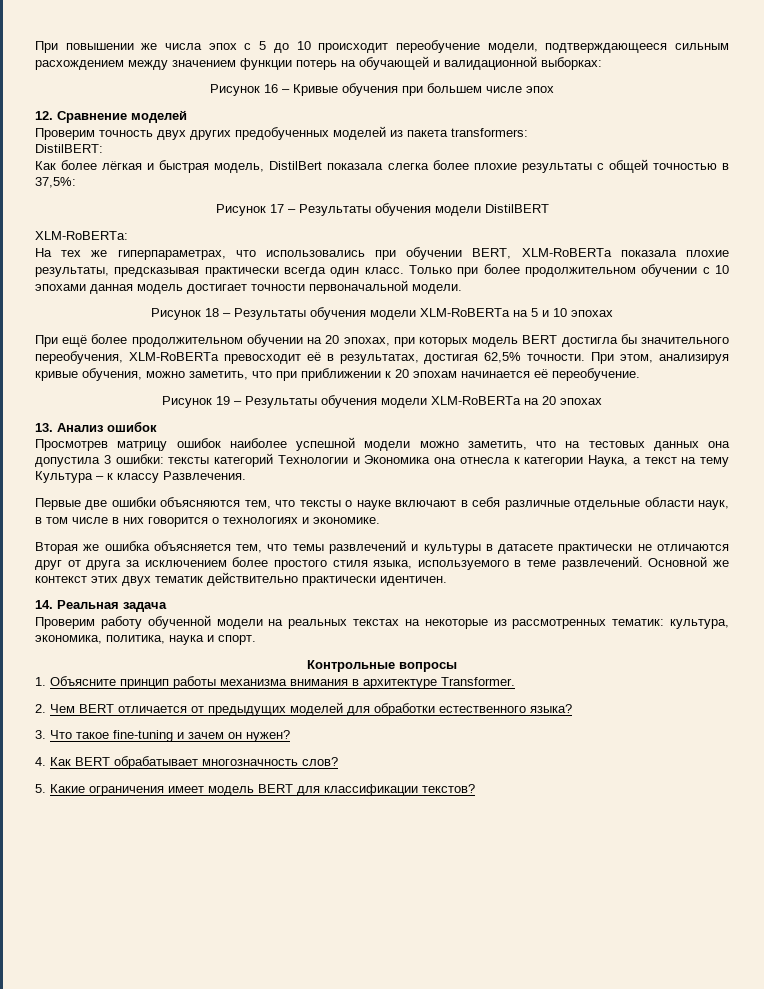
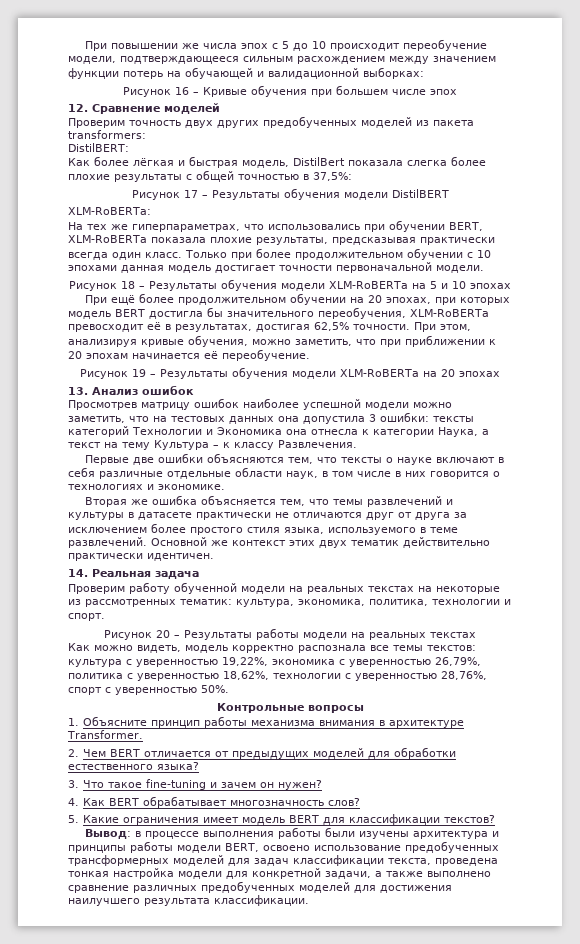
- Проверим работу обученной модели на реальных текстах на некоторые из рассмотренных тематик: культура, экономика, политика, наука и спорт.
+ Проверим работу обученной модели на реальных текстах на некоторые из рассмотренных тематик: культура, экономика, политика, технологии и спорт.
+ Рисунок 20 – Результаты работы модели на реальных текстах
+ Как можно видеть, модель корректно распознала все темы текстов: культура с уверенностью 19,22%, экономика с уверенностью 26,79%, политика с уверенностью 18,62%, технологии с уверенностью 28,76%, спорт с уверенностью 50%.
+ Вывод: в процессе выполнения работы были изучены архитектура и принципы работы модели BERT, освоено использование предобученных трансформерных моделей для задач классификации текста, проведена тонкая настройка модели для конкретной задачи, а также выполнено сравнение различных предобученных моделей для достижения наилучшего результата классификации.

